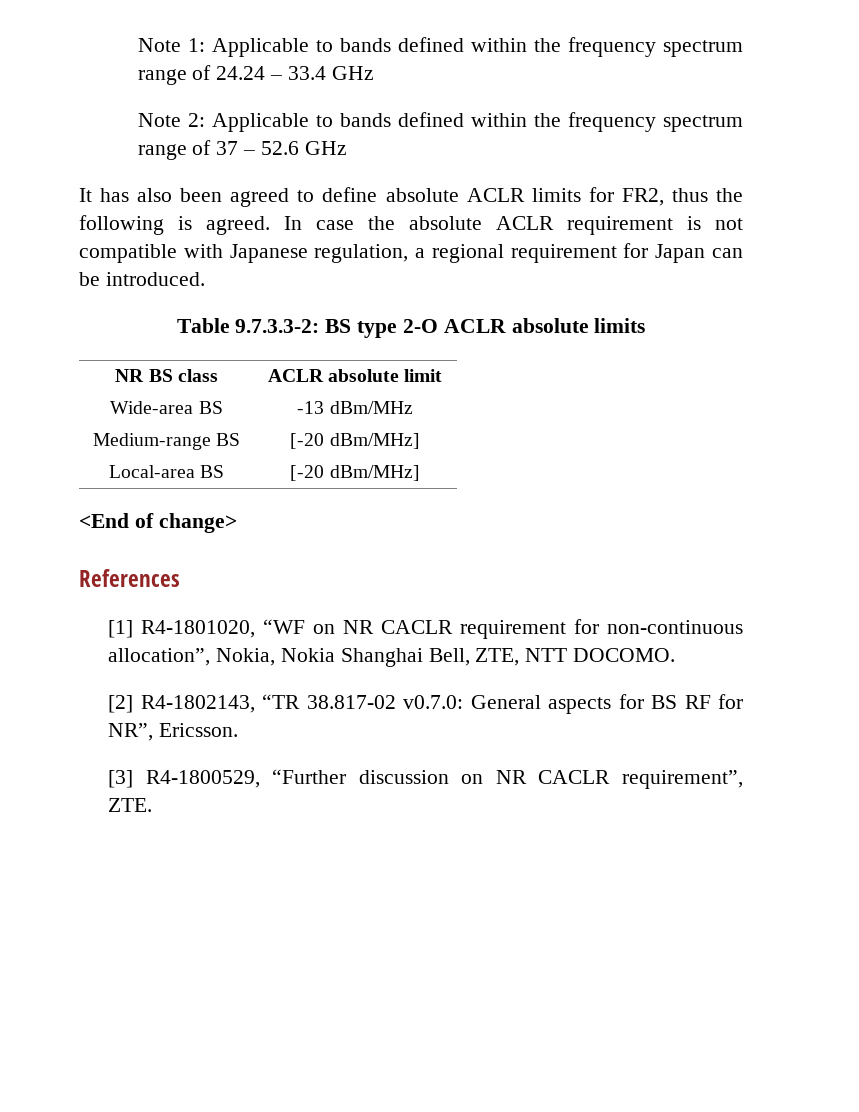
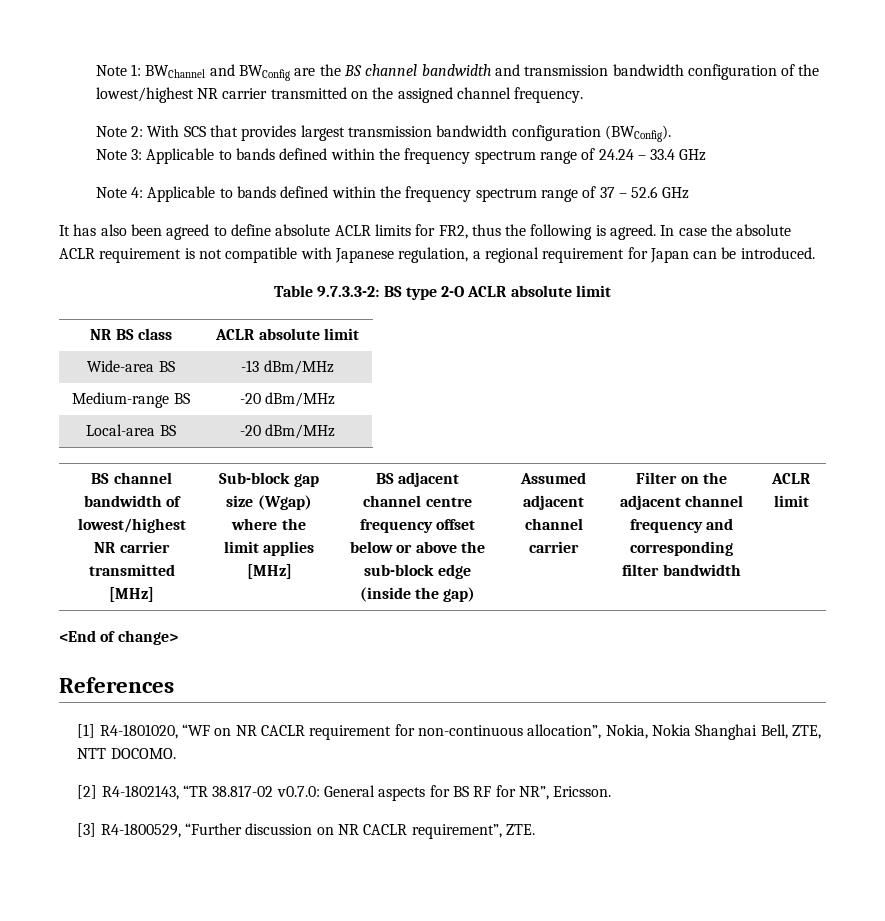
- Note 1: Applicable to bands defined within the frequency spectrum range of 24.24 – 33.4 GHz
+ Note 1: BWChannel and BWConfig are the BS channel bandwidth and transmission bandwidth configuration of the lowest/highest NR carrier transmitted on the assigned channel frequency.
+ Note 2: With SCS that provides largest transmission bandwidth configuration (BWConfig).
+ Note 3: Applicable to bands defined within the frequency spectrum range of 24.24 – 33.4 GHz
- Note 2: Applicable to bands defined within the frequency spectrum range of 37 – 52.6 GHz
+ Note 4: Applicable to bands defined within the frequency spectrum range of 37 – 52.6 GHz
- Table 9.7.3.3-2: BS type 2-O ACLR absolute limits
+ Table 9.7.3.3-2: BS type 2-O ACLR absolute limit
- Medium-range BS | [-20 dBm/MHz]
+ Medium-range BS | -20 dBm/MHz
- Local-area BS | [-20 dBm/MHz]
+ Local-area BS | -20 dBm/MHz
+ BS channel bandwidth of lowest/highest NR carrier transmitted [MHz] | Sub-block gap size (Wgap) where the limit applies [MHz] | BS adjacent channel centre frequency offset below or above the sub-block edge (inside the gap) | Assumed adjacent channel carrier | Filter on the adjacent channel frequency and corresponding filter bandwidth | ACLR limit

